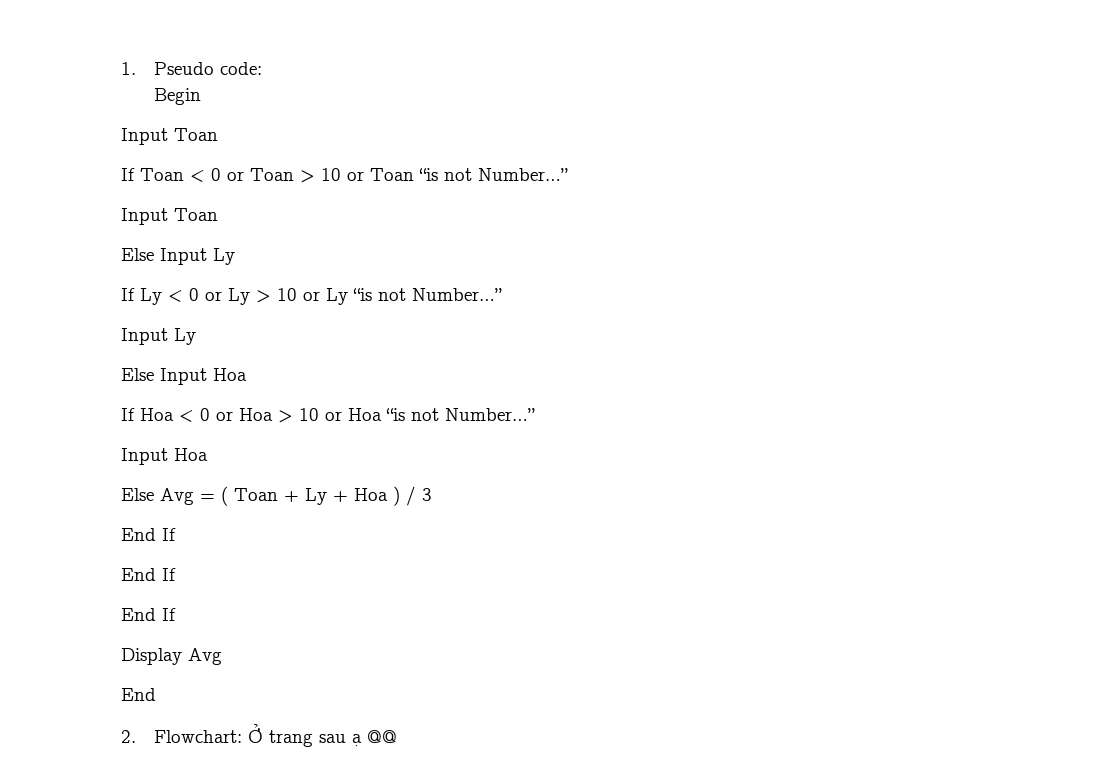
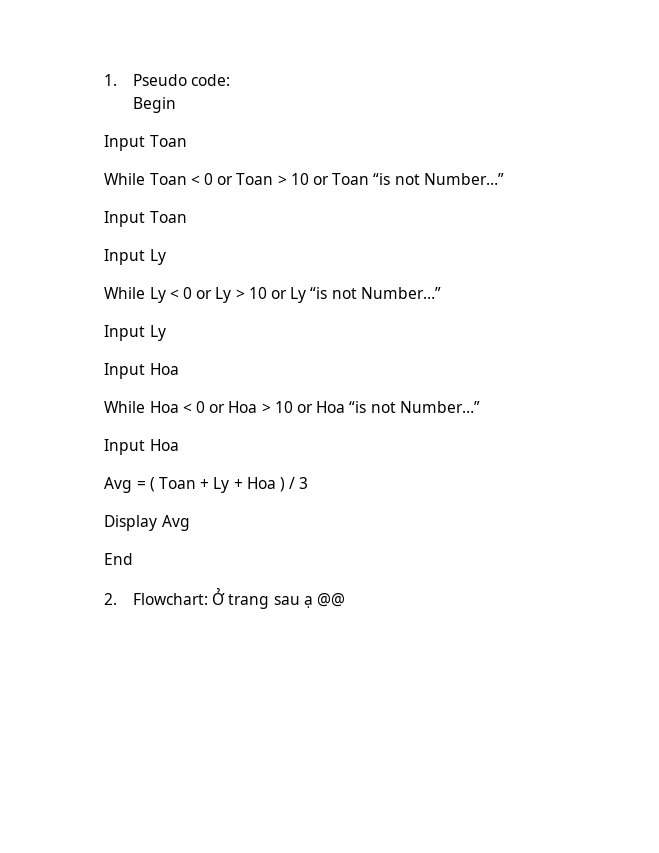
- If Toan < 0 or Toan > 10 or Toan “is not Number…”
+ While Toan < 0 or Toan > 10 or Toan “is not Number…”
  Input Toan
- Else Input Ly
- If Ly < 0 or Ly > 10 or Ly “is not Number…”
  Input Ly
- Else Input Hoa
- If Hoa < 0 or Hoa > 10 or Hoa “is not Number…”
+ While Ly < 0 or Ly > 10 or Ly “is not Number…”
+ Input Ly
+ Input Hoa
+ While Hoa < 0 or Hoa > 10 or Hoa “is not Number…”
- Else Avg = ( Toan + Ly + Hoa ) / 3
- End If
- End If
- End If
+ Avg = ( Toan + Ly + Hoa ) / 3

